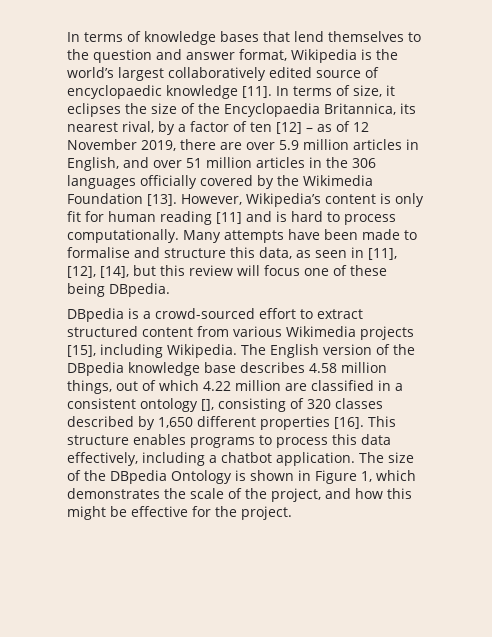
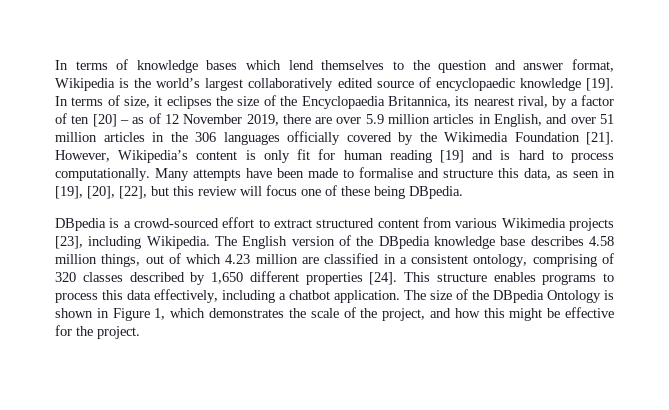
- In terms of knowledge bases that lend themselves to the question and answer format, Wikipedia is the world’s largest collaboratively edited source of encyclopaedic knowledge [11].
+ In terms of knowledge bases which lend themselves to the question and answer format, Wikipedia is the world’s largest collaboratively edited source of encyclopaedic knowledge [19].
- In terms of size, it eclipses the size of the Encyclopaedia Britannica, its nearest rival, by a factor of ten [12] – as of 12 November 2019, there are over 5.9 million articles in English, and over 51 million articles in the 306 languages officially covered by the Wikimedia Foundation [13].
+ In terms of size, it eclipses the size of the Encyclopaedia Britannica, its nearest rival, by a factor of ten [20] – as of 12 November 2019, there are over 5.9 million articles in English, and over 51 million articles in the 306 languages officially covered by the Wikimedia Foundation [21].
- However, Wikipedia’s content is only fit for human reading [11] and is hard to process computationally.
+ However, Wikipedia’s content is only fit for human reading [19] and is hard to process computationally.
- Many attempts have been made to formalise and structure this data, as seen in [11], [12], [14], but this review will focus one of these being DBpedia.
+ Many attempts have been made to formalise and structure this data, as seen in [19], [20], [22], but this review will focus one of these being DBpedia.
- DBpedia is a crowd-sourced effort to extract structured content from various Wikimedia projects [15], including Wikipedia.
+ DBpedia is a crowd-sourced effort to extract structured content from various Wikimedia projects [23], including Wikipedia.
- The English version of the DBpedia knowledge base describes 4.58 million things, out of which 4.22 million are classified in a consistent ontology [], consisting of 320 classes described by 1,650 different properties [16].
+ The English version of the DBpedia knowledge base describes 4.58 million things, out of which 4.23 million are classified in a consistent ontology, comprising of 320 classes described by 1,650 different properties [24].

